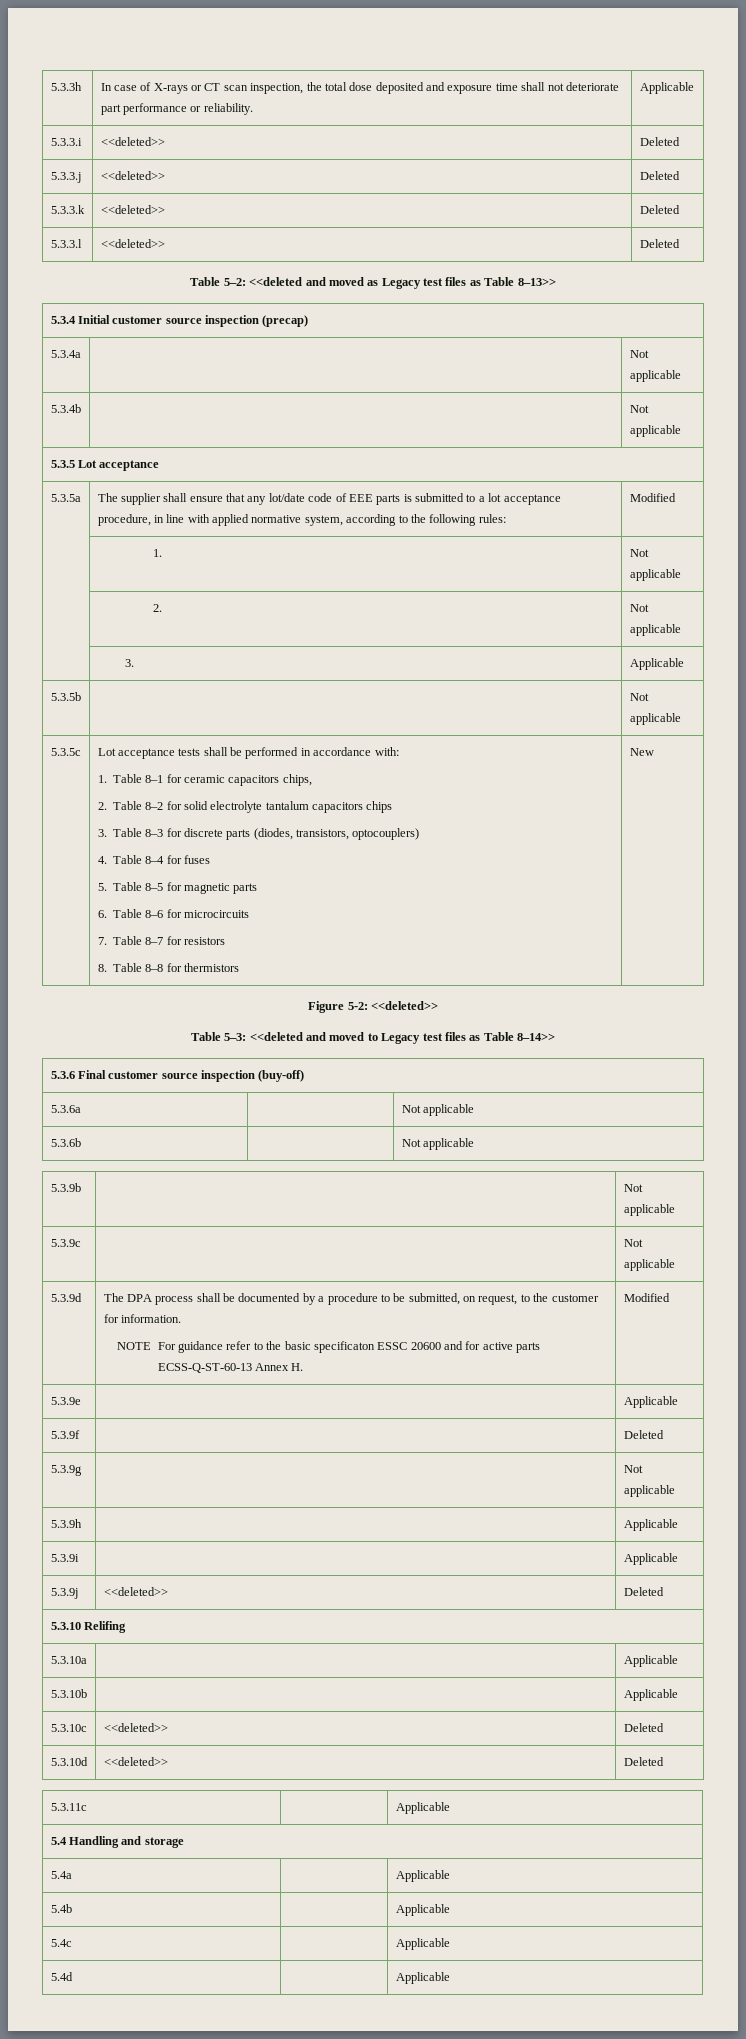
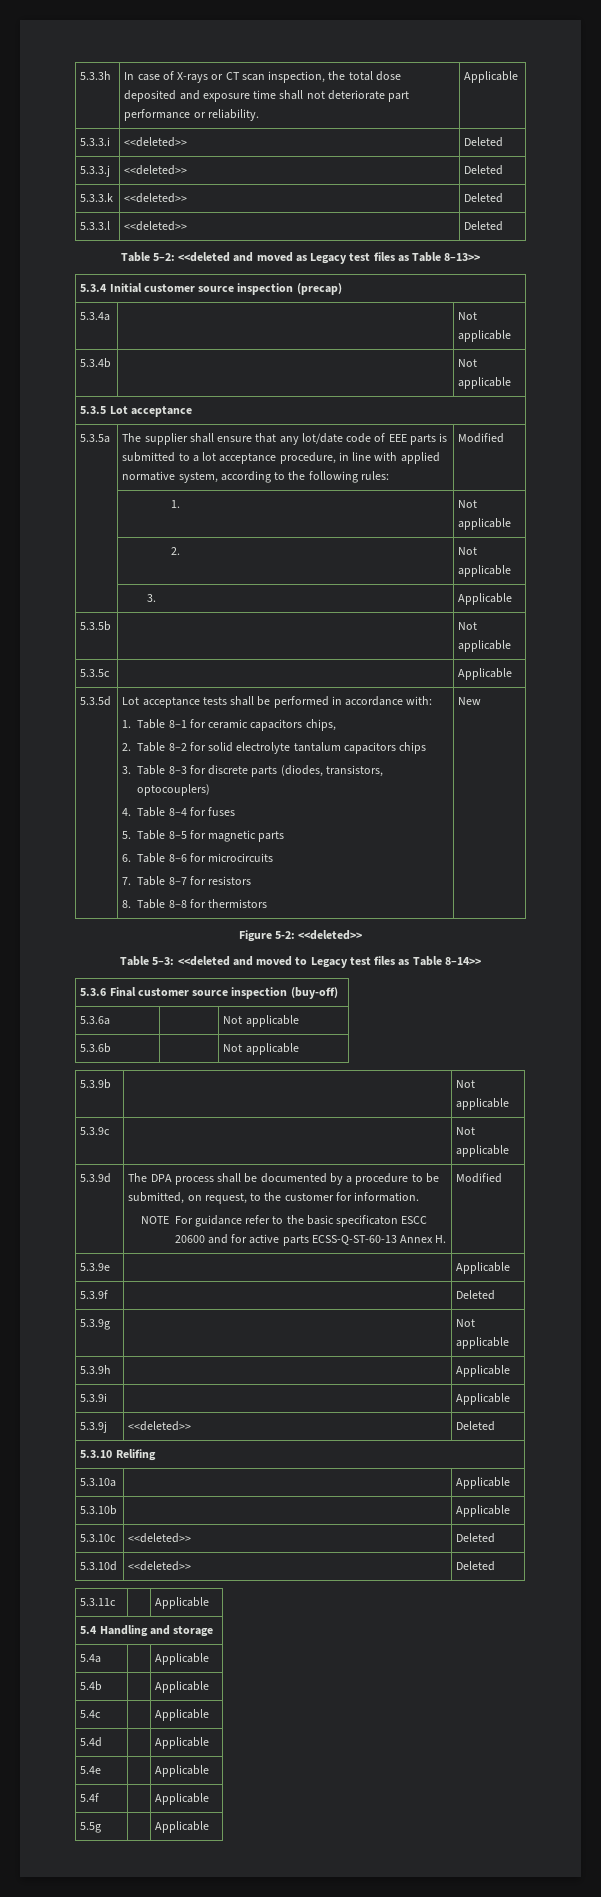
- 5.3.5c
+ 5.3.5c | | Applicable
+ 5.3.5d
  5.3.9d | The DPA process shall be documented by a procedure to be submitted, on request, to the customer for information.
- NOTE For guidance refer to the basic specificaton ESSC 20600 and for active parts ECSS-Q-ST-60-13 Annex H. | Modified
+ NOTE For guidance refer to the basic specificaton ESCC 20600 and for active parts ECSS-Q-ST-60-13 Annex H. | Modified
+ 5.4e | | Applicable
+ 5.4f | | Applicable
+ 5.5g | | Applicable

